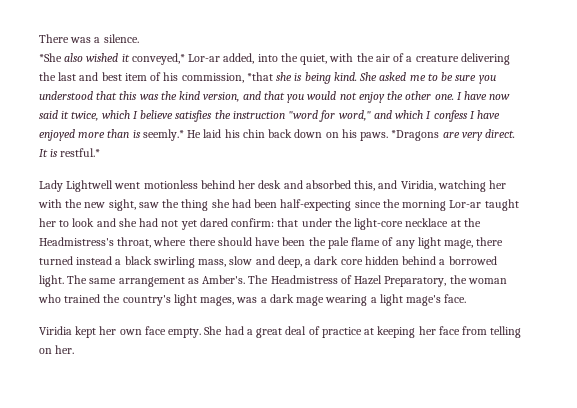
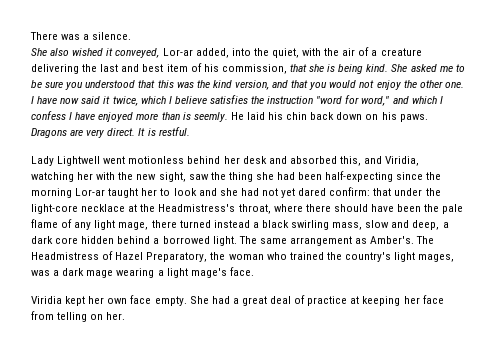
- *She also wished it conveyed,* Lor-ar added, into the quiet, with the air of a creature delivering the last and best item of his commission, *that she is being kind.
+ She also wished it conveyed, Lor-ar added, into the quiet, with the air of a creature delivering the last and best item of his commission, that she is being kind.
- I have now said it twice, which I believe satisfies the instruction "word for word," and which I confess I have enjoyed more than is seemly.* He laid his chin back down on his paws.
+ I have now said it twice, which I believe satisfies the instruction "word for word," and which I confess I have enjoyed more than is seemly. He laid his chin back down on his paws.
- *Dragons are very direct.
+ Dragons are very direct.
- It is restful.*
+ It is restful.

